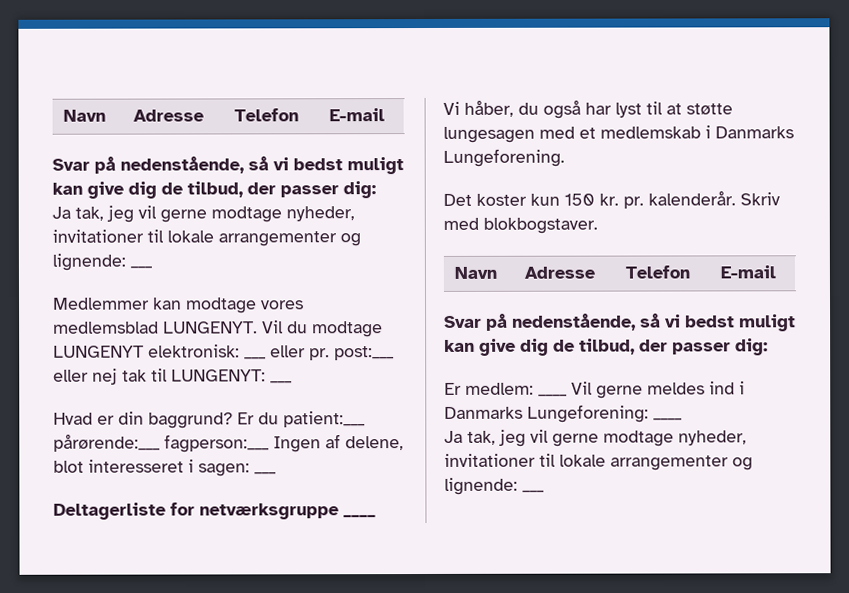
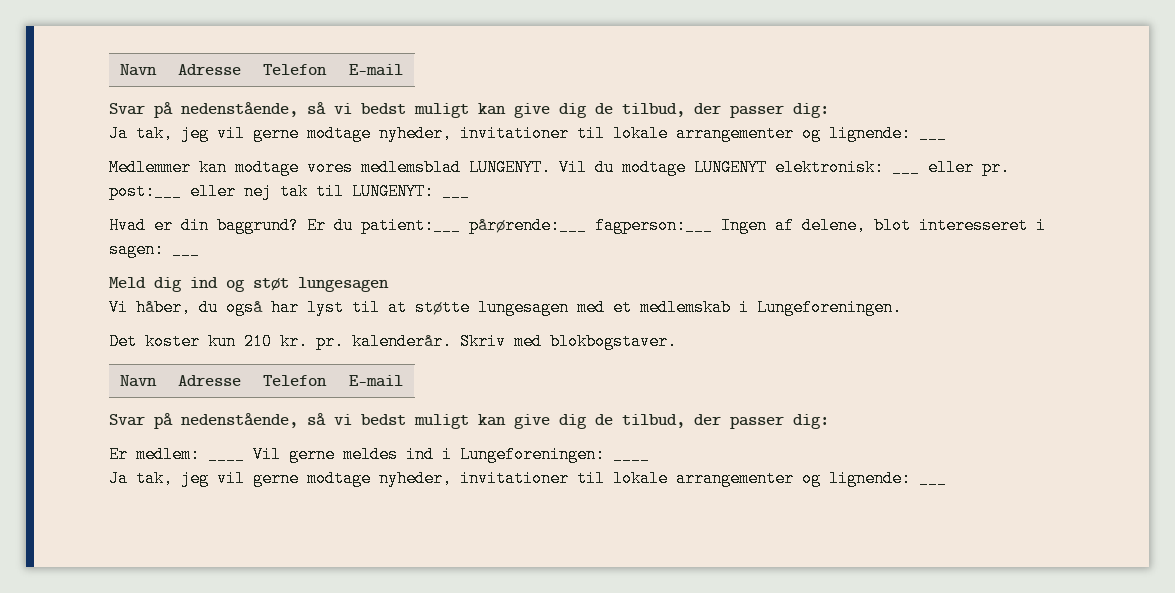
- Deltagerliste for netværksgruppe ____
+ Meld dig ind og støt lungesagen
- Vi håber, du også har lyst til at støtte lungesagen med et medlemskab i Danmarks Lungeforening.
+ Vi håber, du også har lyst til at støtte lungesagen med et medlemskab i Lungeforeningen.
- Det koster kun 150 kr. pr. kalenderår.
+ Det koster kun 210 kr. pr. kalenderår.
- Er medlem: ____ Vil gerne meldes ind i Danmarks Lungeforening: ____
+ Er medlem: ____ Vil gerne meldes ind i Lungeforeningen: ____

